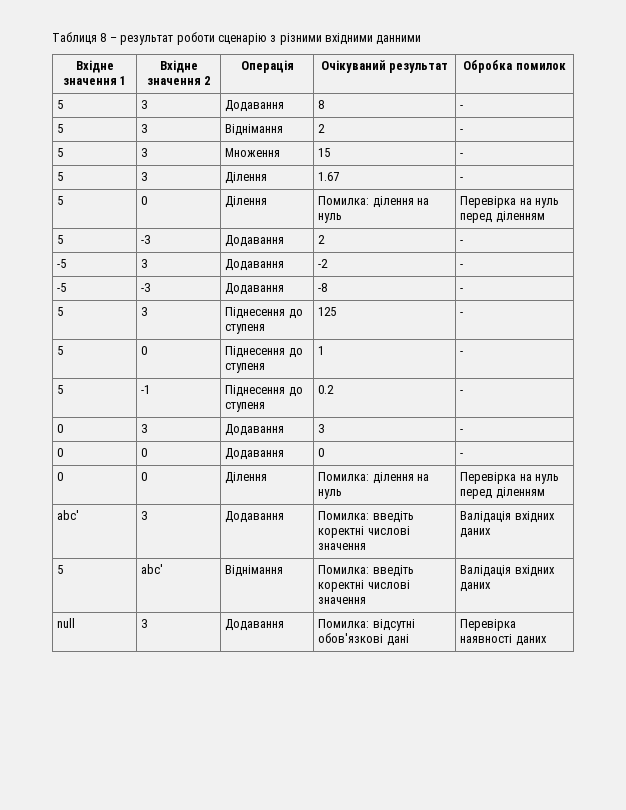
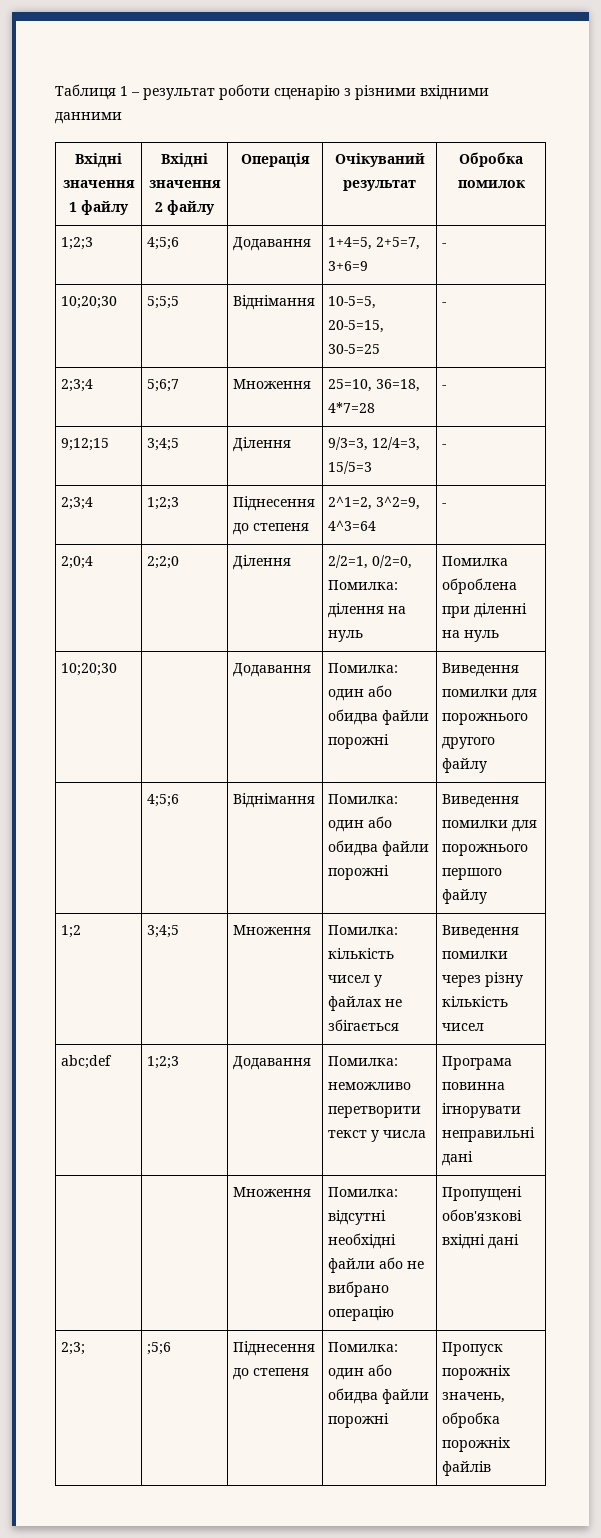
- Таблиця 8 – результат роботи сценарію з різними вхідними данними
+ Таблиця 1 – результат роботи сценарію з різними вхідними данними
- Вхідне значення 1 | Вхідне значення 2 | Операція | Очікуваний результат | Обробка помилок
+ Вхідні значення 1 файлу | Вхідні значення 2 файлу | Операція | Очікуваний результат | Обробка помилок
- 5 | 3 | Додавання | 8 | -
- 5 | 3 | Віднімання | 2 | -
- 5 | 3 | Множення | 15 | -
- 5 | 3 | Ділення | 1.67 | -
- 5 | 0 | Ділення | Помилка: ділення на нуль | Перевірка на нуль перед діленням
- 5 | -3 | Додавання | 2 | -
- -5 | 3 | Додавання | -2 | -
- -5 | -3 | Додавання | -8 | -
- 5 | 3 | Піднесення до ступеня | 125 | -
- 5 | 0 | Піднесення до ступеня | 1 | -
- 5 | -1 | Піднесення до ступеня | 0.2 | -
- 0 | 3 | Додавання | 3 | -
- 0 | 0 | Додавання | 0 | -
- 0 | 0 | Ділення | Помилка: ділення на нуль | Перевірка на нуль перед діленням
- abc' | 3 | Додавання | Помилка: введіть коректні числові значення | Валідація вхідних даних
- 5 | abc' | Віднімання | Помилка: введіть коректні числові значення | Валідація вхідних даних
- null | 3 | Додавання | Помилка: відсутні обов'язкові дані | Перевірка наявності даних
+ 1;2;3 | 4;5;6 | Додавання | 1+4=5, 2+5=7, 3+6=9 | -
+ 10;20;30 | 5;5;5 | Віднімання | 10-5=5, 20-5=15, 30-5=25 | -
+ 2;3;4 | 5;6;7 | Множення | 25=10, 36=18, 4*7=28 | -
+ 9;12;15 | 3;4;5 | Ділення | 9/3=3, 12/4=3, 15/5=3 | -
+ 2;3;4 | 1;2;3 | Піднесення до степеня | 2^1=2, 3^2=9, 4^3=64 | -
+ 2;0;4 | 2;2;0 | Ділення | 2/2=1, 0/2=0, Помилка: ділення на нуль | Помилка оброблена при діленні на нуль
+ 10;20;30 | | Додавання | Помилка: один або обидва файли порожні | Виведення помилки для порожнього другого файлу
+ | 4;5;6 | Віднімання | Помилка: один або обидва файли порожні | Виведення помилки для порожнього першого файлу
+ 1;2 | 3;4;5 | Множення | Помилка: кількість чисел у файлах не збігається | Виведення помилки через різну кількість чисел
+ abc;def | 1;2;3 | Додавання | Помилка: неможливо перетворити текст у числа | Програма повинна ігнорувати неправильні дані
+ | | Множення | Помилка: відсутні необхідні файли або не вибрано операцію | Пропущені обов'язкові вхідні дані
+ 2;3; | ;5;6 | Піднесення до степеня | Помилка: один або обидва файли порожні | Пропуск порожніх значень, обробка порожніх файлів

